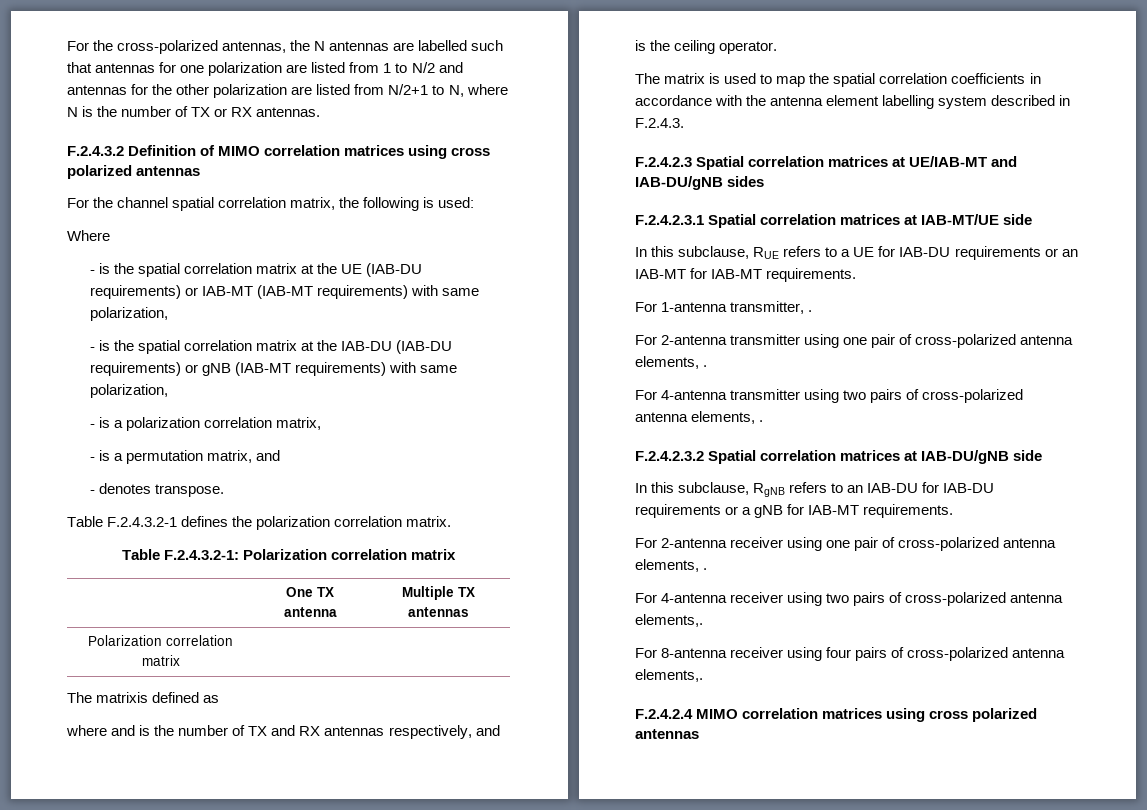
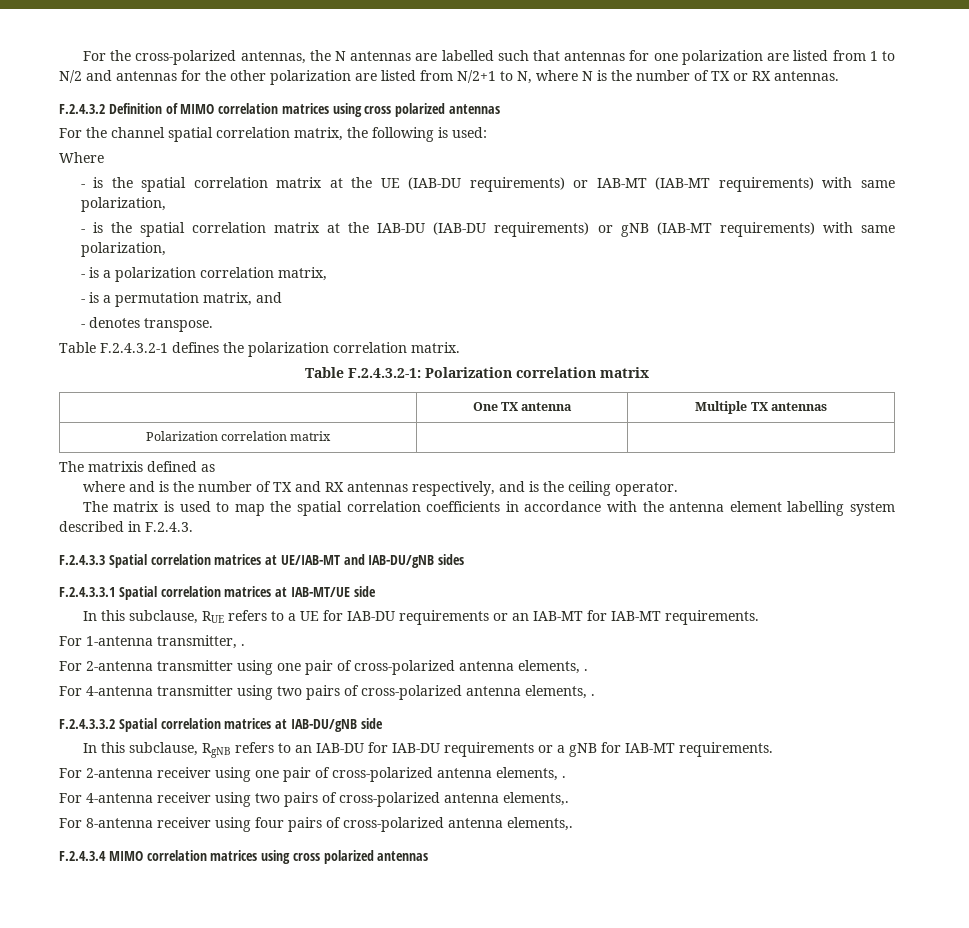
- F.2.4.2.3 Spatial correlation matrices at UE/IAB-MT and IAB-DU/gNB sides
+ F.2.4.3.3 Spatial correlation matrices at UE/IAB-MT and IAB-DU/gNB sides
- F.2.4.2.3.1 Spatial correlation matrices at IAB-MT/UE side
+ F.2.4.3.3.1 Spatial correlation matrices at IAB-MT/UE side
- F.2.4.2.3.2 Spatial correlation matrices at IAB-DU/gNB side
+ F.2.4.3.3.2 Spatial correlation matrices at IAB-DU/gNB side
- F.2.4.2.4 MIMO correlation matrices using cross polarized antennas
+ F.2.4.3.4 MIMO correlation matrices using cross polarized antennas

